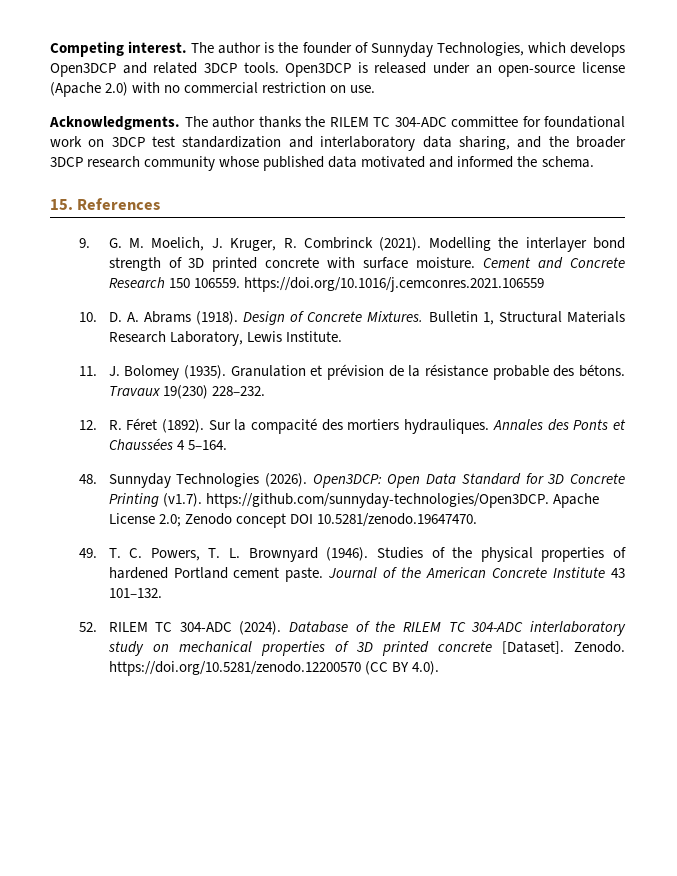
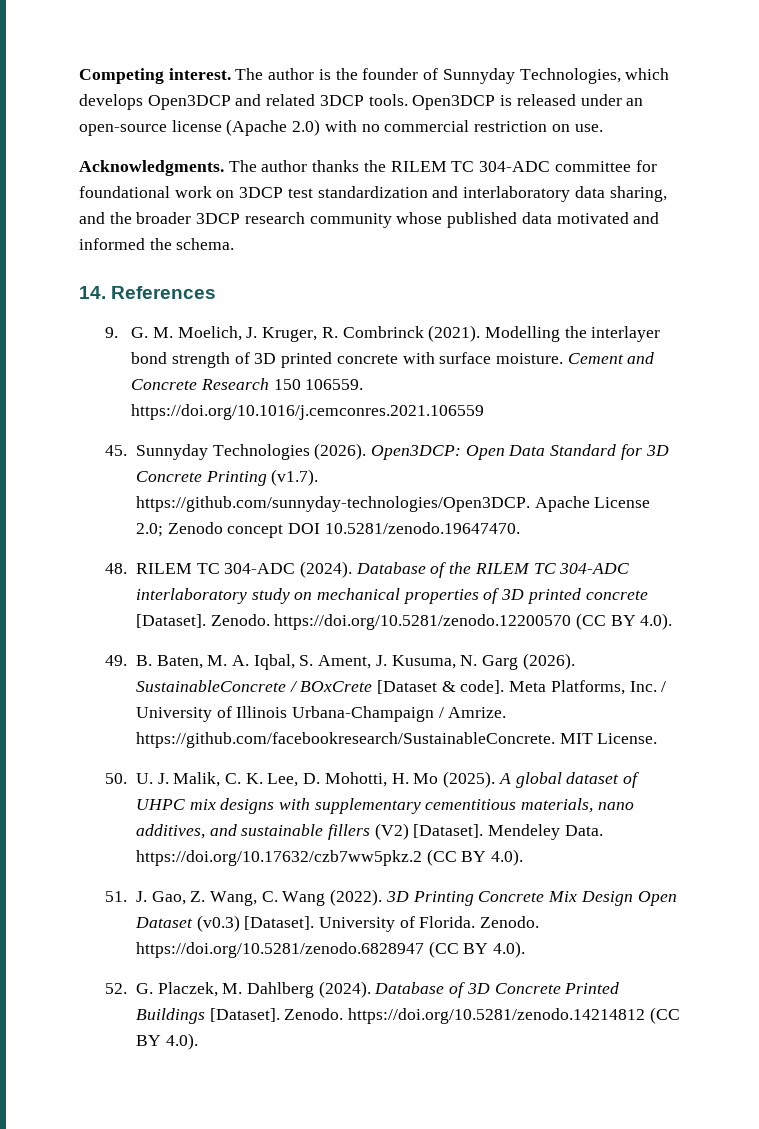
- 15. References
+ 14. References
- 10. D. A. Abrams (1918). Design of Concrete Mixtures. Bulletin 1, Structural Materials Research Laboratory, Lewis Institute.
- 11. J. Bolomey (1935). Granulation et prévision de la résistance probable des bétons. Travaux 19(230) 228–232.
- 12. R. Féret (1892). Sur la compacité des mortiers hydrauliques. Annales des Ponts et Chaussées 4 5–164.
- 48. Sunnyday Technologies (2026).
+ 45. Sunnyday Technologies (2026).
- 49. T. C. Powers, T. L. Brownyard (1946). Studies of the physical properties of hardened Portland cement paste. Journal of the American Concrete Institute 43 101–132.
- 52. RILEM TC 304-ADC (2024).
+ 48. RILEM TC 304-ADC (2024).
+ 49. B. Baten, M. A. Iqbal, S. Ament, J. Kusuma, N. Garg (2026). SustainableConcrete / BOxCrete [Dataset & code]. Meta Platforms, Inc. / University of Illinois Urbana-Champaign / Amrize. https://github.com/facebookresearch/SustainableConcrete. MIT License.
+ 50. U. J. Malik, C. K. Lee, D. Mohotti, H. Mo (2025). A global dataset of UHPC mix designs with supplementary cementitious materials, nano additives, and sustainable fillers (V2) [Dataset]. Mendeley Data. https://doi.org/10.17632/czb7ww5pkz.2 (CC BY 4.0).
+ 51. J. Gao, Z. Wang, C. Wang (2022). 3D Printing Concrete Mix Design Open Dataset (v0.3) [Dataset]. University of Florida. Zenodo. https://doi.org/10.5281/zenodo.6828947 (CC BY 4.0).
+ 52. G. Placzek, M. Dahlberg (2024). Database of 3D Concrete Printed Buildings [Dataset]. Zenodo. https://doi.org/10.5281/zenodo.14214812 (CC BY 4.0).

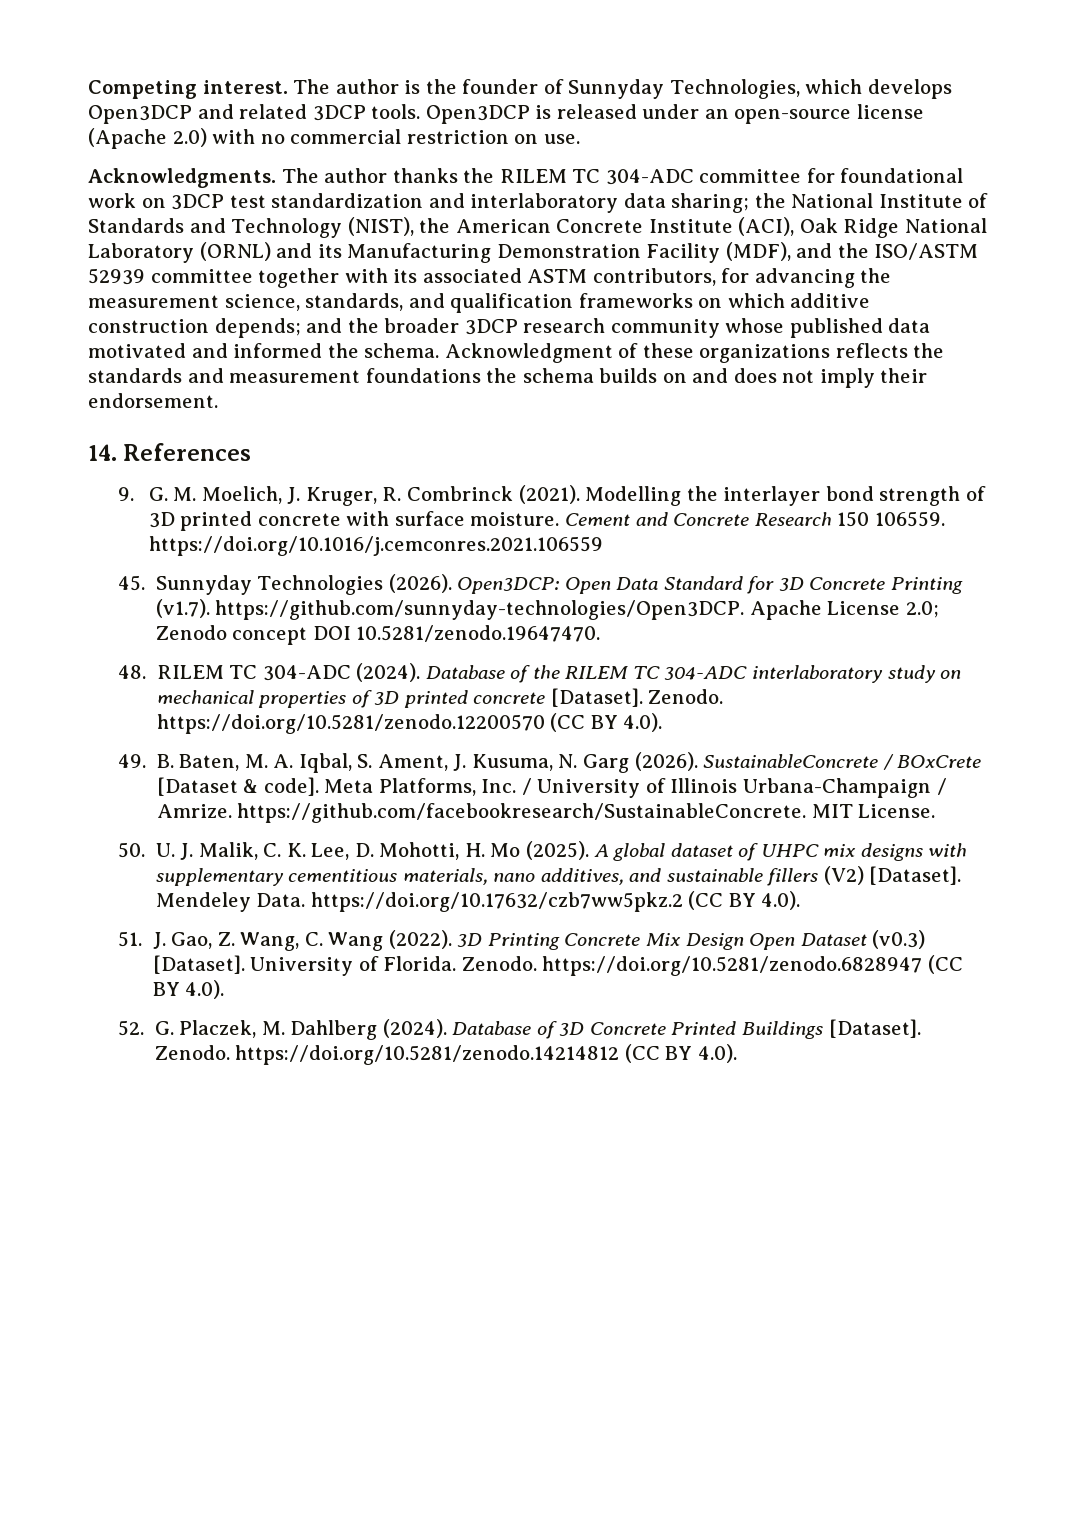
- The author thanks the RILEM TC 304-ADC committee for foundational work on 3DCP test standardization and interlaboratory data sharing, and the broader 3DCP research community whose published data motivated and informed the schema.
+ The author thanks the RILEM TC 304-ADC committee for foundational work on 3DCP test standardization and interlaboratory data sharing; the National Institute of Standards and Technology (NIST), the American Concrete Institute (ACI), Oak Ridge National Laboratory (ORNL) and its Manufacturing Demonstration Facility (MDF), and the ISO/ASTM 52939 committee together with its associated ASTM contributors, for advancing the measurement science, standards, and qualification frameworks on which additive construction depends; and the broader 3DCP research community whose published data motivated and informed the schema. Acknowledgment of these organizations reflects the standards and measurement foundations the schema builds on and does not imply their endorsement.

